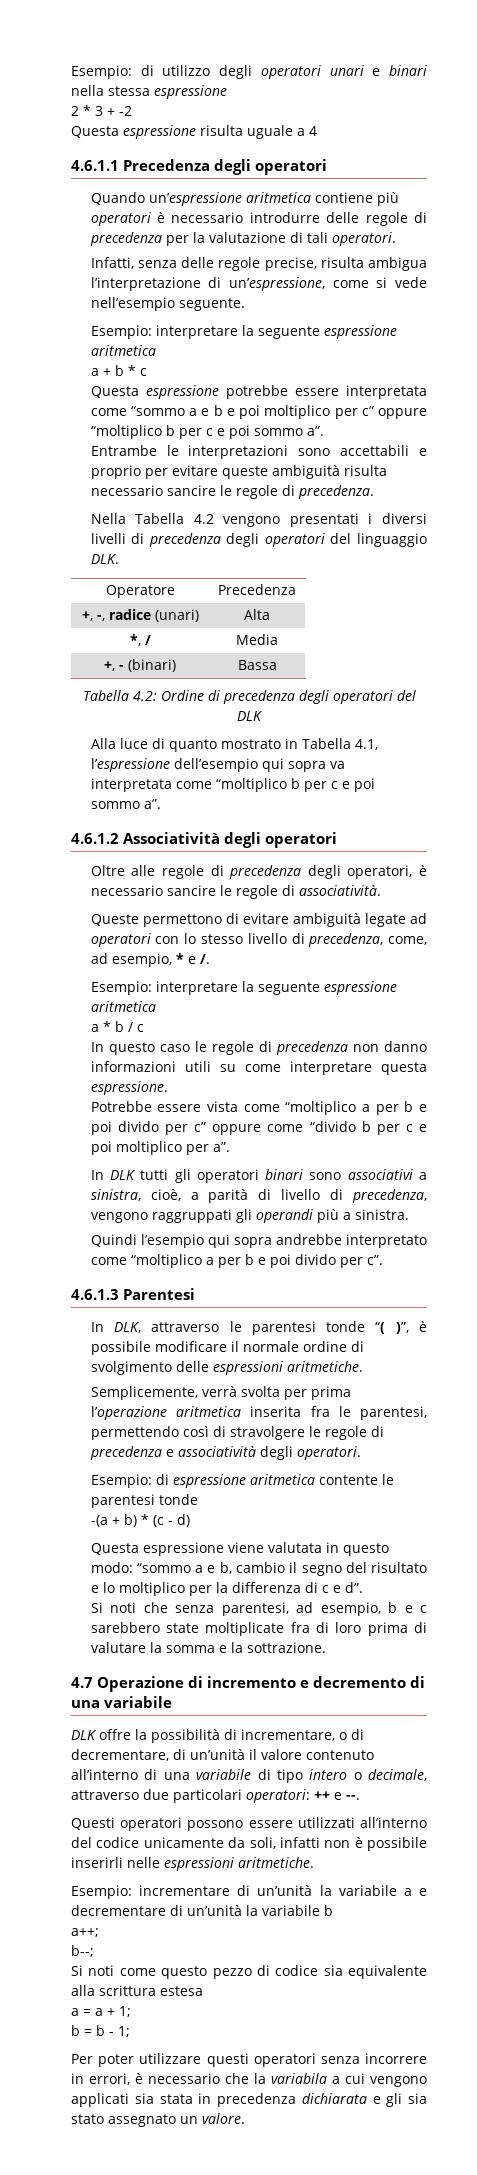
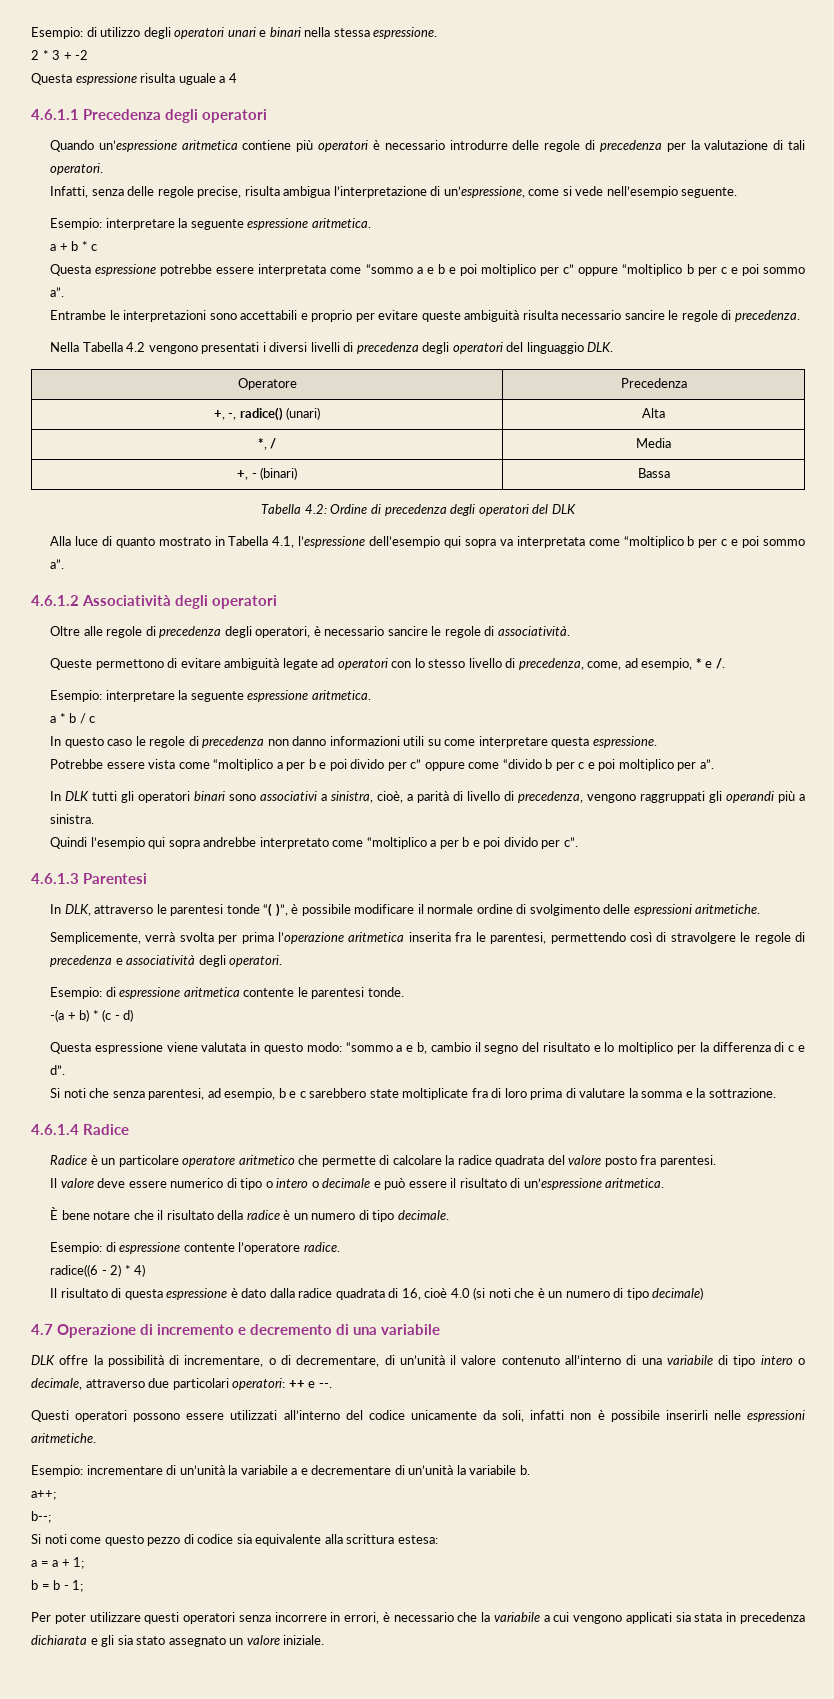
- Esempio: di utilizzo degli operatori unari e binari nella stessa espressione
+ Esempio: di utilizzo degli operatori unari e binari nella stessa espressione.
  Infatti, senza delle regole precise, risulta ambigua l’interpretazione di un’espressione, come si vede nell’esempio seguente.
- Esempio: interpretare la seguente espressione aritmetica
+ Esempio: interpretare la seguente espressione aritmetica.
- +, -, radice (unari) | Alta
+ +, -, radice() (unari) | Alta
  Queste permettono di evitare ambiguità legate ad operatori con lo stesso livello di precedenza, come, ad esempio, * e /.
- Esempio: interpretare la seguente espressione aritmetica
+ Esempio: interpretare la seguente espressione aritmetica.
- Esempio: di espressione aritmetica contente le parentesi tonde
+ Esempio: di espressione aritmetica contente le parentesi tonde.
+ 4.6.1.4 Radice
+ Radice è un particolare operatore aritmetico che permette di calcolare la radice quadrata del valore posto fra parentesi.
+ Il valore deve essere numerico di tipo o intero o decimale e può essere il risultato di un’espressione aritmetica.
+ È bene notare che il risultato della radice è un numero di tipo decimale.
+ Esempio: di espressione contente l’operatore radice.
+ radice((6 - 2) * 4)
+ Il risultato di questa espressione è dato dalla radice quadrata di 16, cioè 4.0 (si noti che è un numero di tipo decimale)
- Esempio: incrementare di un’unità la variabile a e decrementare di un’unità la variabile b
+ Esempio: incrementare di un’unità la variabile a e decrementare di un’unità la variabile b.
- Si noti come questo pezzo di codice sia equivalente alla scrittura estesa
+ Si noti come questo pezzo di codice sia equivalente alla scrittura estesa:
- Per poter utilizzare questi operatori senza incorrere in errori, è necessario che la variabila a cui vengono applicati sia stata in precedenza dichiarata e gli sia stato assegnato un valore.
+ Per poter utilizzare questi operatori senza incorrere in errori, è necessario che la variabile a cui vengono applicati sia stata in precedenza dichiarata e gli sia stato assegnato un valore iniziale.

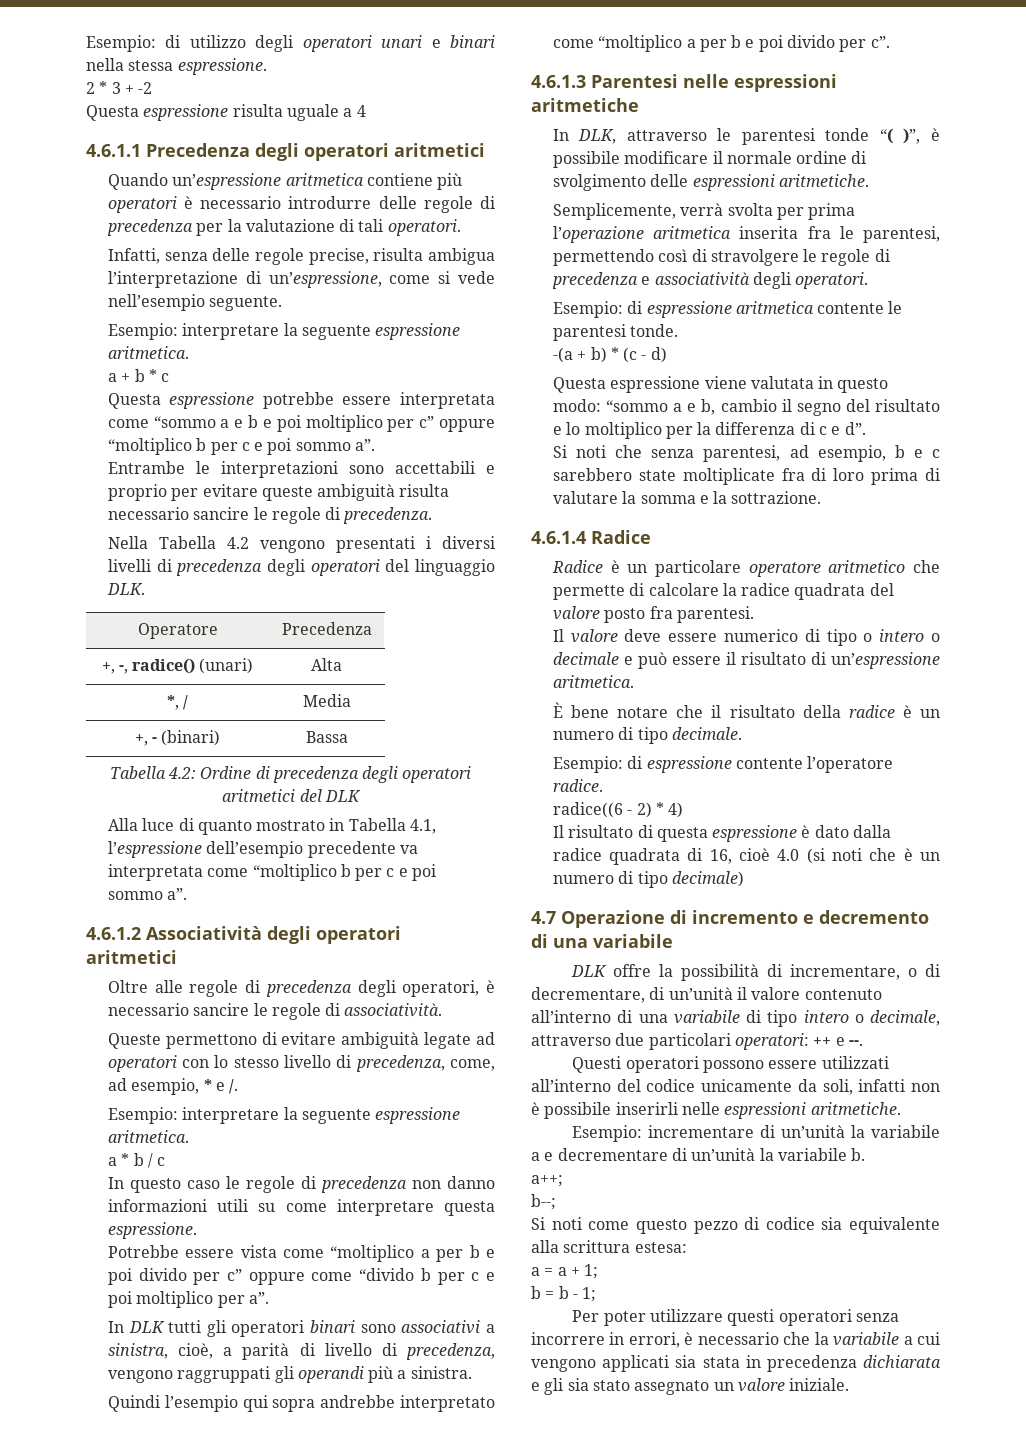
- 4.6.1.1 Precedenza degli operatori
+ 4.6.1.1 Precedenza degli operatori aritmetici
- Tabella 4.2: Ordine di precedenza degli operatori del DLK
+ Tabella 4.2: Ordine di precedenza degli operatori aritmetici del DLK
- Alla luce di quanto mostrato in Tabella 4.1, l’espressione dell’esempio qui sopra va interpretata come “moltiplico b per c e poi sommo a”.
+ Alla luce di quanto mostrato in Tabella 4.1, l’espressione dell’esempio precedente va interpretata come “moltiplico b per c e poi sommo a”.
- 4.6.1.2 Associatività degli operatori
+ 4.6.1.2 Associatività degli operatori aritmetici
- 4.6.1.3 Parentesi
+ 4.6.1.3 Parentesi nelle espressioni aritmetiche

